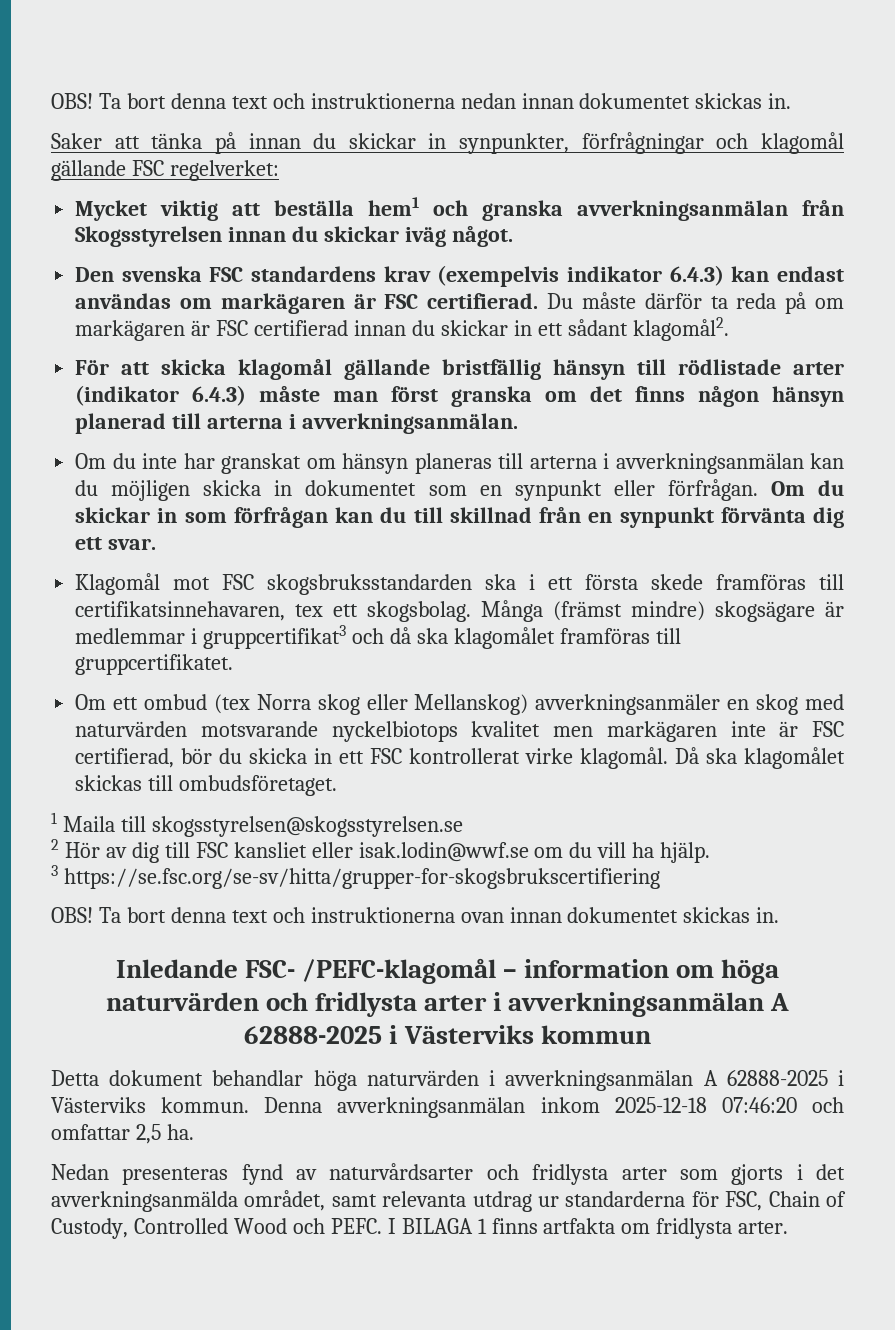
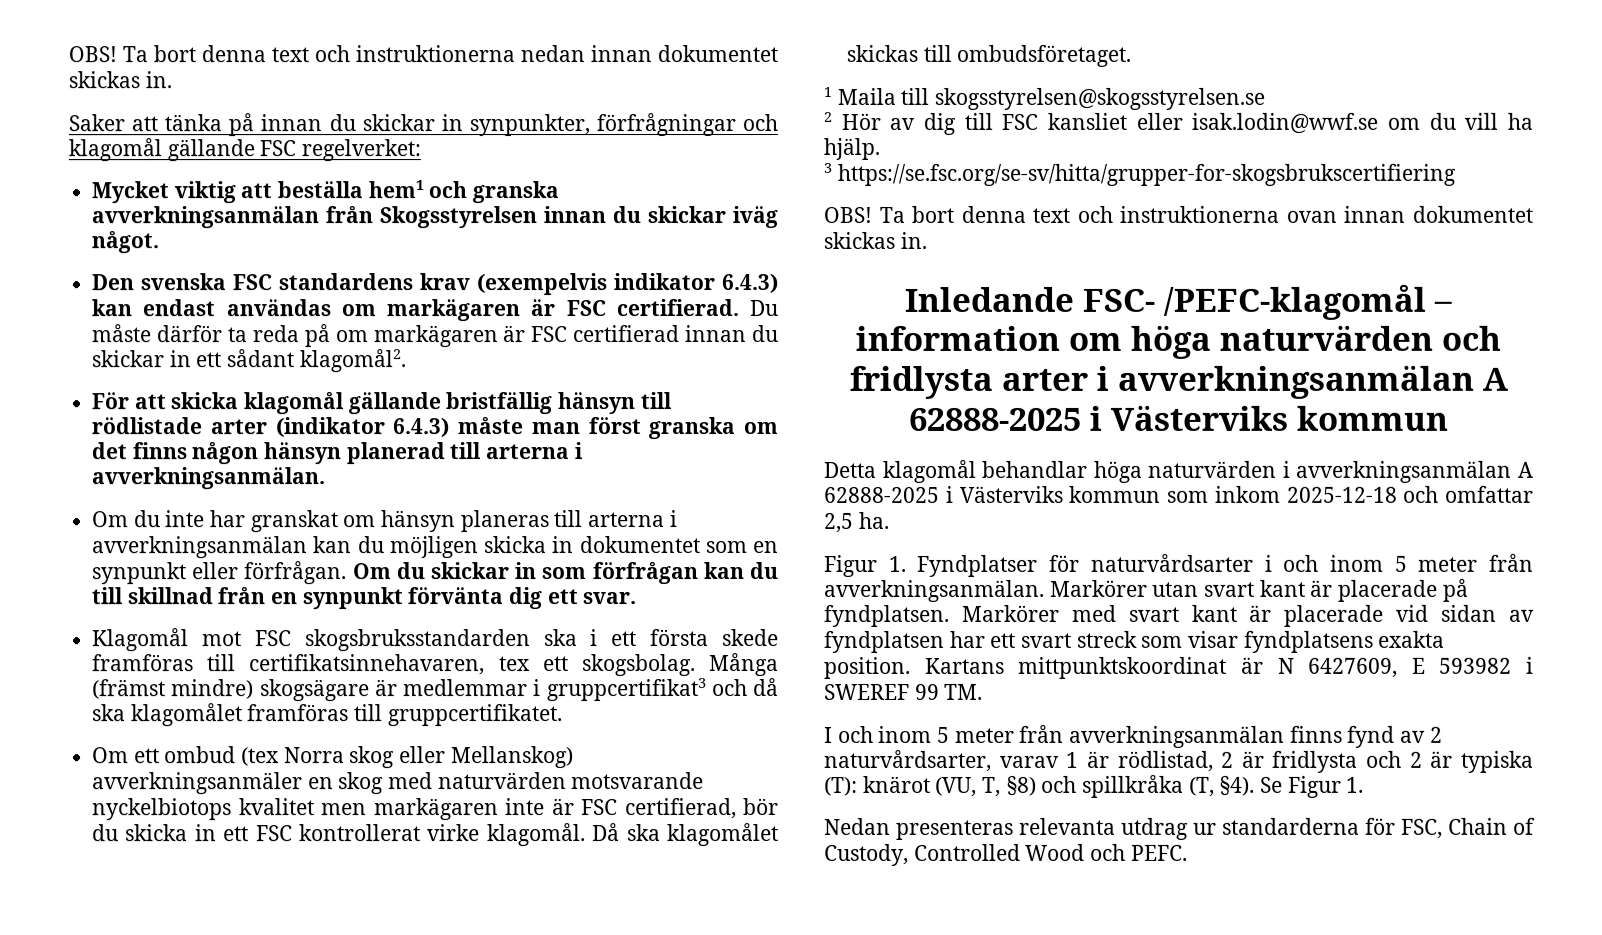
- Detta dokument behandlar höga naturvärden i avverkningsanmälan A 62888-2025 i Västerviks kommun. Denna avverkningsanmälan inkom 2025-12-18 07:46:20 och omfattar 2,5 ha.
+ Detta klagomål behandlar höga naturvärden i avverkningsanmälan A 62888-2025 i Västerviks kommun som inkom 2025-12-18 och omfattar 2,5 ha.
- Nedan presenteras fynd av naturvårdsarter och fridlysta arter som gjorts i det avverkningsanmälda området, samt relevanta utdrag ur standarderna för FSC, Chain of Custody, Controlled Wood och PEFC. I BILAGA 1 finns artfakta om fridlysta arter.
+ Figur 1. Fyndplatser för naturvårdsarter i och inom 5 meter från avverkningsanmälan. Markörer utan svart kant är placerade på fyndplatsen. Markörer med svart kant är placerade vid sidan av fyndplatsen har ett svart streck som visar fyndplatsens exakta position. Kartans mittpunktskoordinat är N 6427609, E 593982 i SWEREF 99 TM.
+ I och inom 5 meter från avverkningsanmälan finns fynd av 2 naturvårdsarter, varav 1 är rödlistad, 2 är fridlysta och 2 är typiska (T): knärot (VU, T, §8) och spillkråka (T, §4). Se Figur 1.
+ Nedan presenteras relevanta utdrag ur standarderna för FSC, Chain of Custody, Controlled Wood och PEFC.

